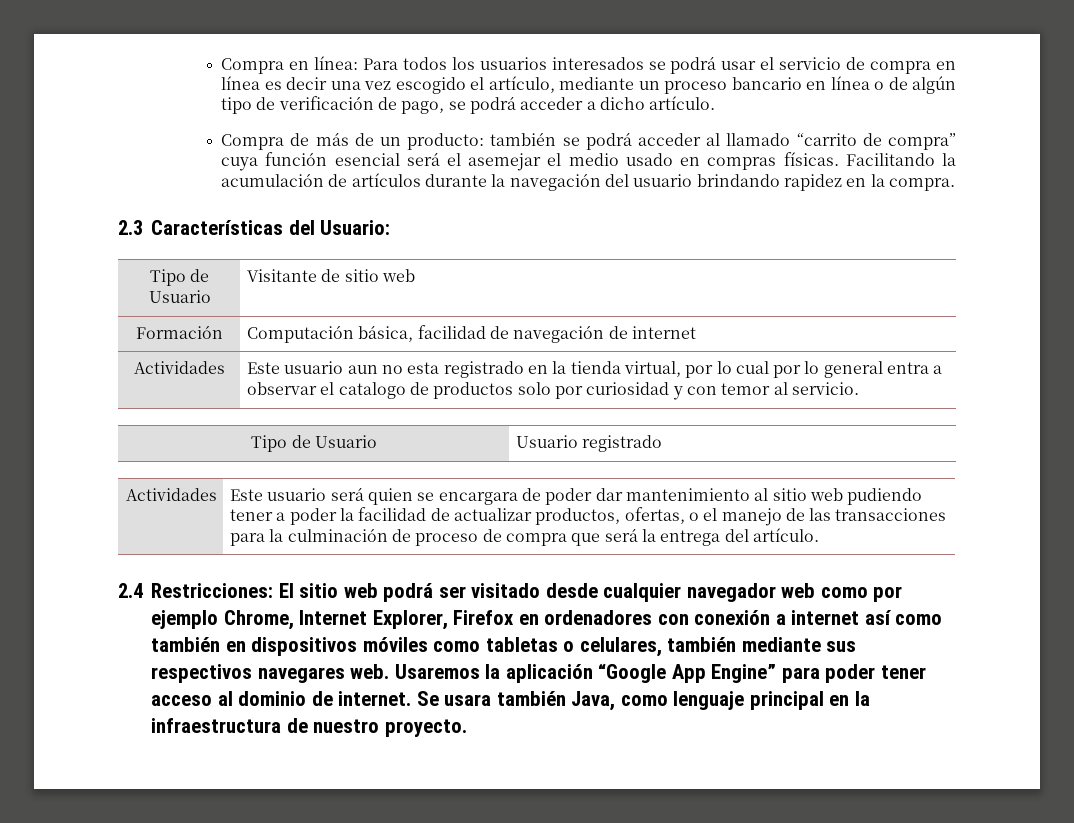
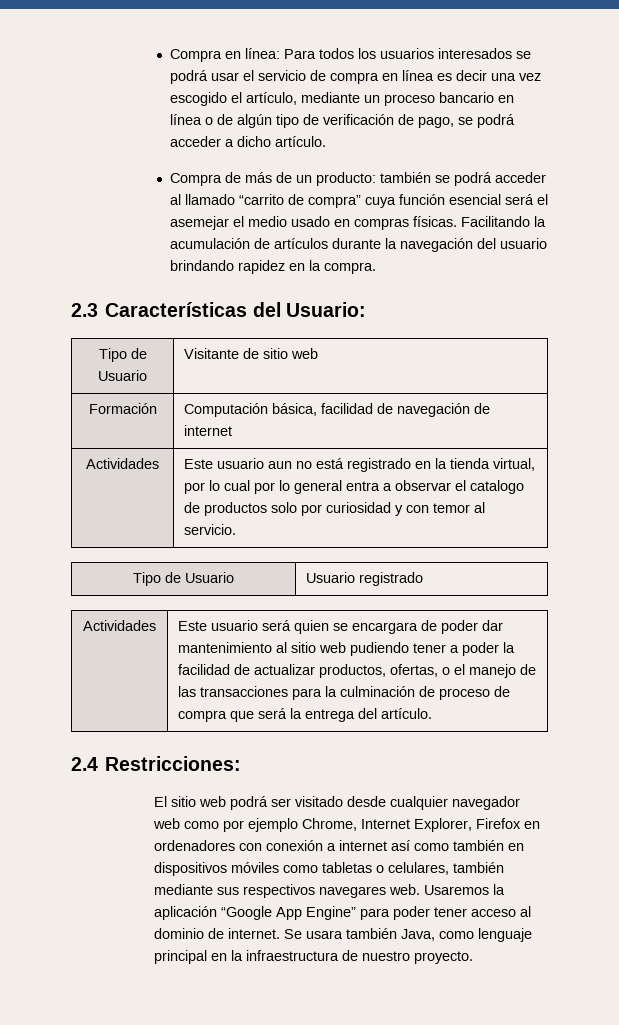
- Actividades | Este usuario aun no esta registrado en la tienda virtual, por lo cual por lo general entra a observar el catalogo de productos solo por curiosidad y con temor al servicio.
+ Actividades | Este usuario aun no está registrado en la tienda virtual, por lo cual por lo general entra a observar el catalogo de productos solo por curiosidad y con temor al servicio.
- 2.4 Restricciones: El sitio web podrá ser visitado desde cualquier navegador web como por ejemplo Chrome, Internet Explorer, Firefox en ordenadores con conexión a internet así como también en dispositivos móviles como tabletas o celulares, también mediante sus respectivos navegares web.
+ 2.4 Restricciones:
+ El sitio web podrá ser visitado desde cualquier navegador web como por ejemplo Chrome, Internet Explorer, Firefox en ordenadores con conexión a internet así como también en dispositivos móviles como tabletas o celulares, también mediante sus respectivos navegares web.

